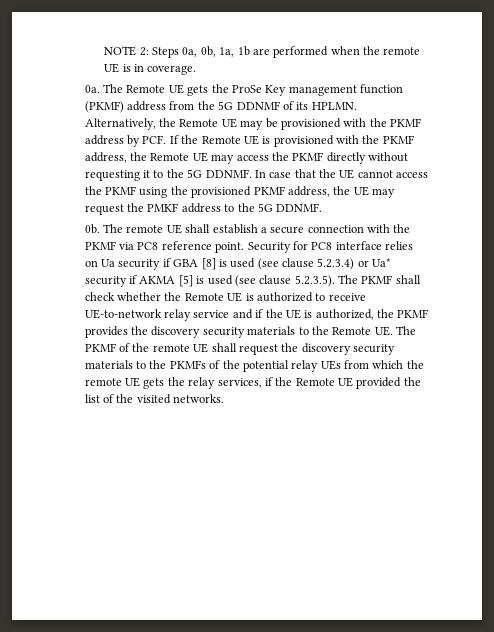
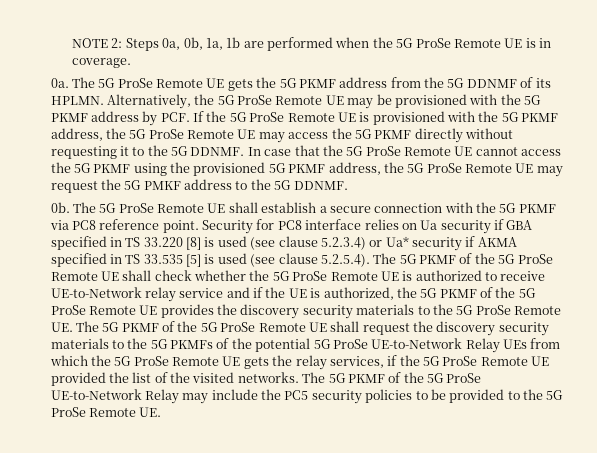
- NOTE 2: Steps 0a, 0b, 1a, 1b are performed when the remote UE is in coverage.
+ NOTE 2: Steps 0a, 0b, 1a, 1b are performed when the 5G ProSe Remote UE is in coverage.
- The Remote UE gets the ProSe Key management function (PKMF) address from the 5G DDNMF of its HPLMN.
+ The 5G ProSe Remote UE gets the 5G PKMF address from the 5G DDNMF of its HPLMN.
- Alternatively, the Remote UE may be provisioned with the PKMF address by PCF. If the Remote UE is provisioned with the PKMF address, the Remote UE may access the PKMF directly without requesting it to the 5G DDNMF.
+ Alternatively, the 5G ProSe Remote UE may be provisioned with the 5G PKMF address by PCF. If the 5G ProSe Remote UE is provisioned with the 5G PKMF address, the 5G ProSe Remote UE may access the 5G PKMF directly without requesting it to the 5G DDNMF.
- In case that the UE cannot access the PKMF using the provisioned PKMF address, the UE may request the PMKF address to the 5G DDNMF.
+ In case that the 5G ProSe Remote UE cannot access the 5G PKMF using the provisioned 5G PKMF address, the 5G ProSe Remote UE may request the 5G PMKF address to the 5G DDNMF.
- The remote UE shall establish a secure connection with the PKMF via PC8 reference point.
+ The 5G ProSe Remote UE shall establish a secure connection with the 5G PKMF via PC8 reference point.
- Security for PC8 interface relies on Ua security if GBA [8] is used (see clause 5.2.3.4) or Ua* security if AKMA [5] is used (see clause 5.2.3.5). The PKMF shall check whether the Remote UE is authorized to receive UE-to-network relay service and if the UE is authorized, the PKMF provides the discovery security materials to the Remote UE. The PKMF of the remote UE shall request the discovery security materials to the PKMFs of the potential relay UEs from which the remote UE gets the relay services, if the Remote UE provided the list of the visited networks.
+ Security for PC8 interface relies on Ua security if GBA specified in TS 33.220 [8] is used (see clause 5.2.3.4) or Ua* security if AKMA specified in TS 33.535 [5] is used (see clause 5.2.5.4). The 5G PKMF of the 5G ProSe Remote UE shall check whether the 5G ProSe Remote UE is authorized to receive UE-to-Network relay service and if the UE is authorized, the 5G PKMF of the 5G ProSe Remote UE provides the discovery security materials to the 5G ProSe Remote UE. The 5G PKMF of the 5G ProSe Remote UE shall request the discovery security materials to the 5G PKMFs of the potential 5G ProSe UE-to-Network Relay UEs from which the 5G ProSe Remote UE gets the relay services, if the 5G ProSe Remote UE provided the list of the visited networks.
+ The 5G PKMF of the 5G ProSe UE-to-Network Relay may include the PC5 security policies to be provided to the 5G ProSe Remote UE.

